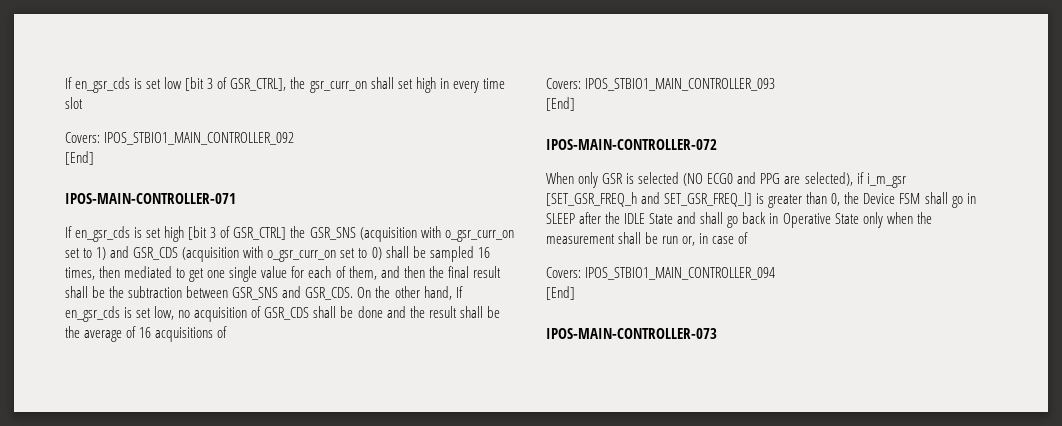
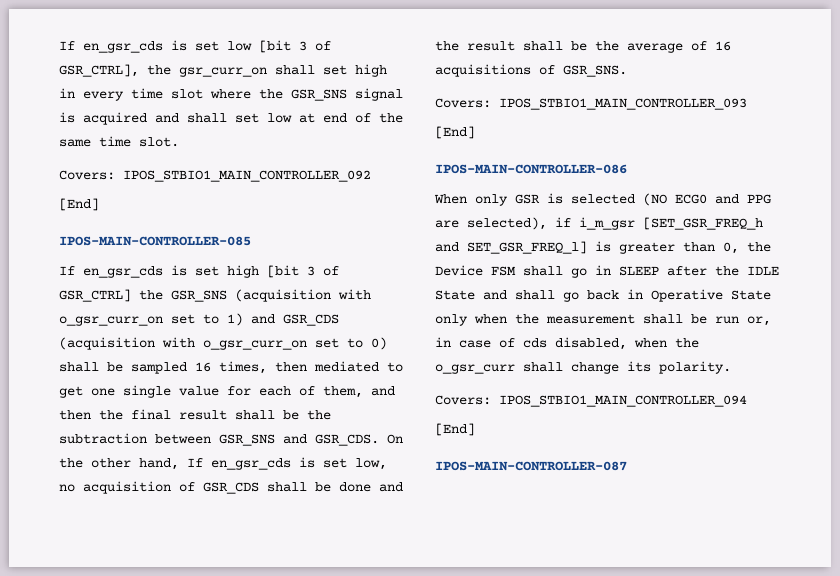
- If en_gsr_cds is set low [bit 3 of GSR_CTRL], the gsr_curr_on shall set high in every time slot
+ If en_gsr_cds is set low [bit 3 of GSR_CTRL], the gsr_curr_on shall set high in every time slot where the GSR_SNS signal is acquired and shall set low at end of the same time slot.
- IPOS-MAIN-CONTROLLER-071
+ IPOS-MAIN-CONTROLLER-085
- On the other hand, If en_gsr_cds is set low, no acquisition of GSR_CDS shall be done and the result shall be the average of 16 acquisitions of
+ On the other hand, If en_gsr_cds is set low, no acquisition of GSR_CDS shall be done and the result shall be the average of 16 acquisitions of GSR_SNS.
- IPOS-MAIN-CONTROLLER-072
+ IPOS-MAIN-CONTROLLER-086
- When only GSR is selected (NO ECG0 and PPG are selected), if i_m_gsr [SET_GSR_FREQ_h and SET_GSR_FREQ_l] is greater than 0, the Device FSM shall go in SLEEP after the IDLE State and shall go back in Operative State only when the measurement shall be run or, in case of
+ When only GSR is selected (NO ECG0 and PPG are selected), if i_m_gsr [SET_GSR_FREQ_h and SET_GSR_FREQ_l] is greater than 0, the Device FSM shall go in SLEEP after the IDLE State and shall go back in Operative State only when the measurement shall be run or, in case of cds disabled, when the o_gsr_curr shall change its polarity.
- IPOS-MAIN-CONTROLLER-073
+ IPOS-MAIN-CONTROLLER-087

